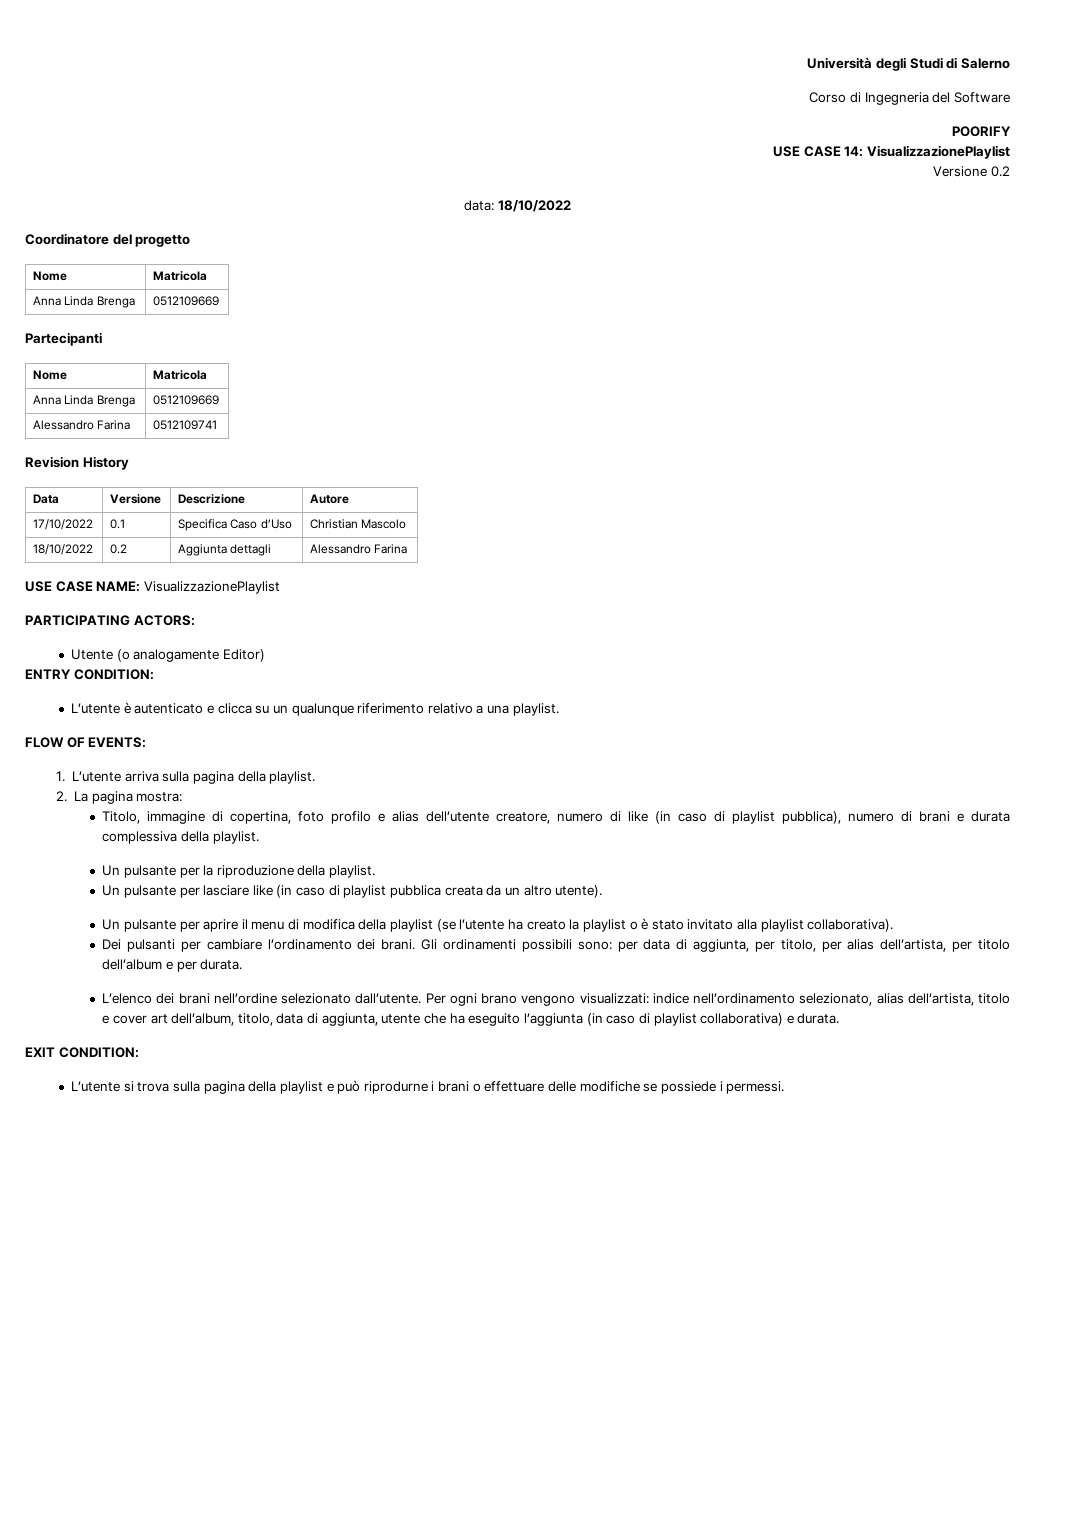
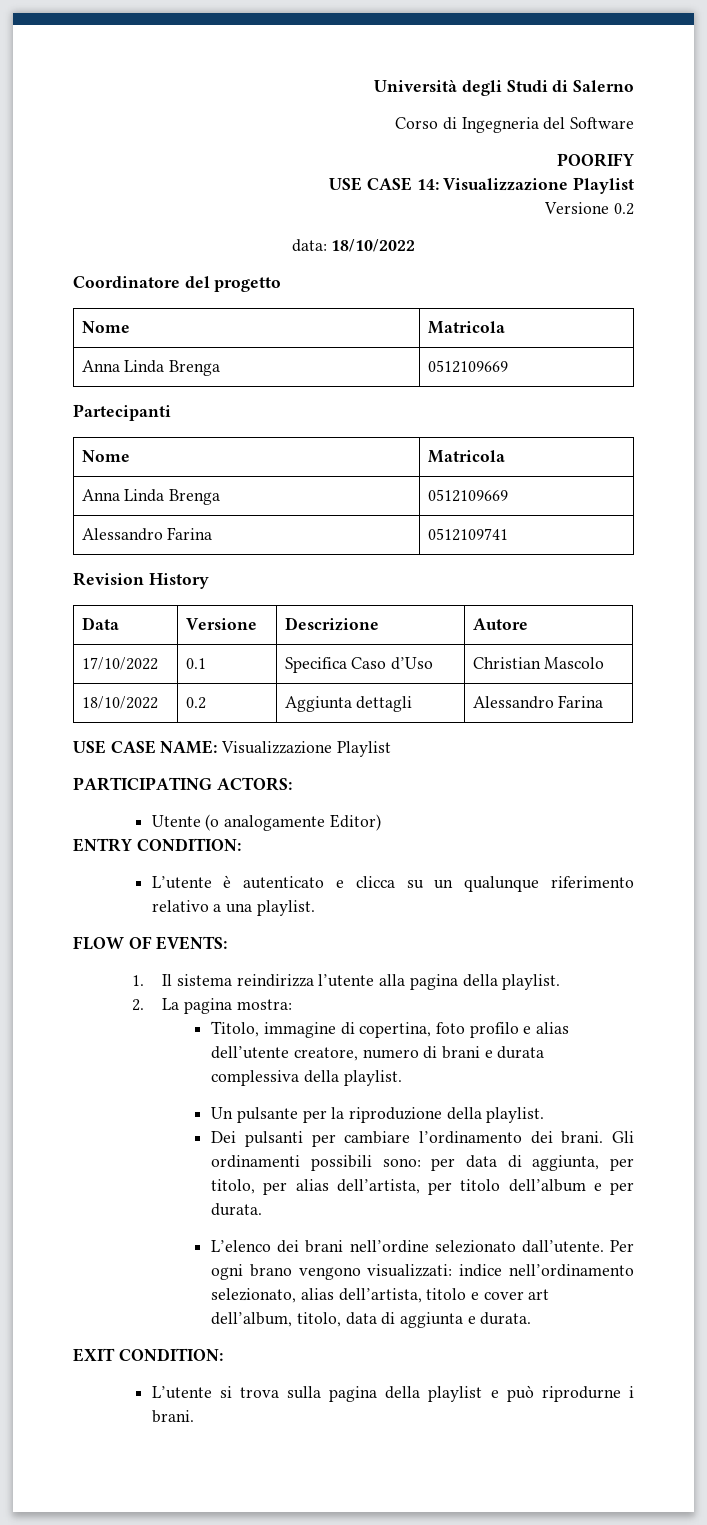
- USE CASE 14: VisualizzazionePlaylist
+ USE CASE 14: Visualizzazione Playlist
- USE CASE NAME: VisualizzazionePlaylist
+ USE CASE NAME: Visualizzazione Playlist
- 1. L’utente arriva sulla pagina della playlist.
+ 1. Il sistema reindirizza l’utente alla pagina della playlist.
- Titolo, immagine di copertina, foto profilo e alias dell’utente creatore, numero di like (in caso di playlist pubblica), numero di brani e durata complessiva della playlist.
+ Titolo, immagine di copertina, foto profilo e alias dell’utente creatore, numero di brani e durata complessiva della playlist.
- Un pulsante per lasciare like (in caso di playlist pubblica creata da un altro utente).
- Un pulsante per aprire il menu di modifica della playlist (se l’utente ha creato la playlist o è stato invitato alla playlist collaborativa).
- Per ogni brano vengono visualizzati: indice nell’ordinamento selezionato, alias dell’artista, titolo e cover art dell’album, titolo, data di aggiunta, utente che ha eseguito l’aggiunta (in caso di playlist collaborativa) e durata.
+ Per ogni brano vengono visualizzati: indice nell’ordinamento selezionato, alias dell’artista, titolo e cover art dell’album, titolo, data di aggiunta e durata.
- L’utente si trova sulla pagina della playlist e può riprodurne i brani o effettuare delle modifiche se possiede i permessi.
+ L’utente si trova sulla pagina della playlist e può riprodurne i brani.

